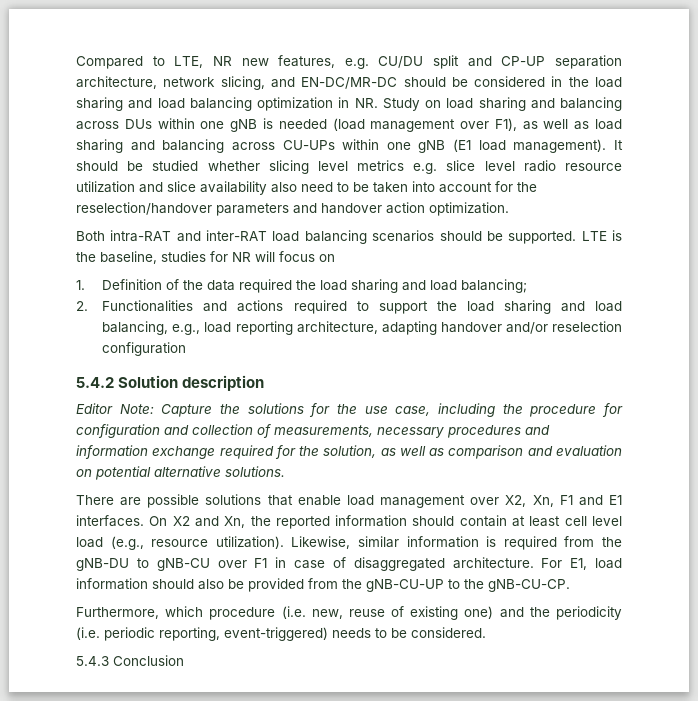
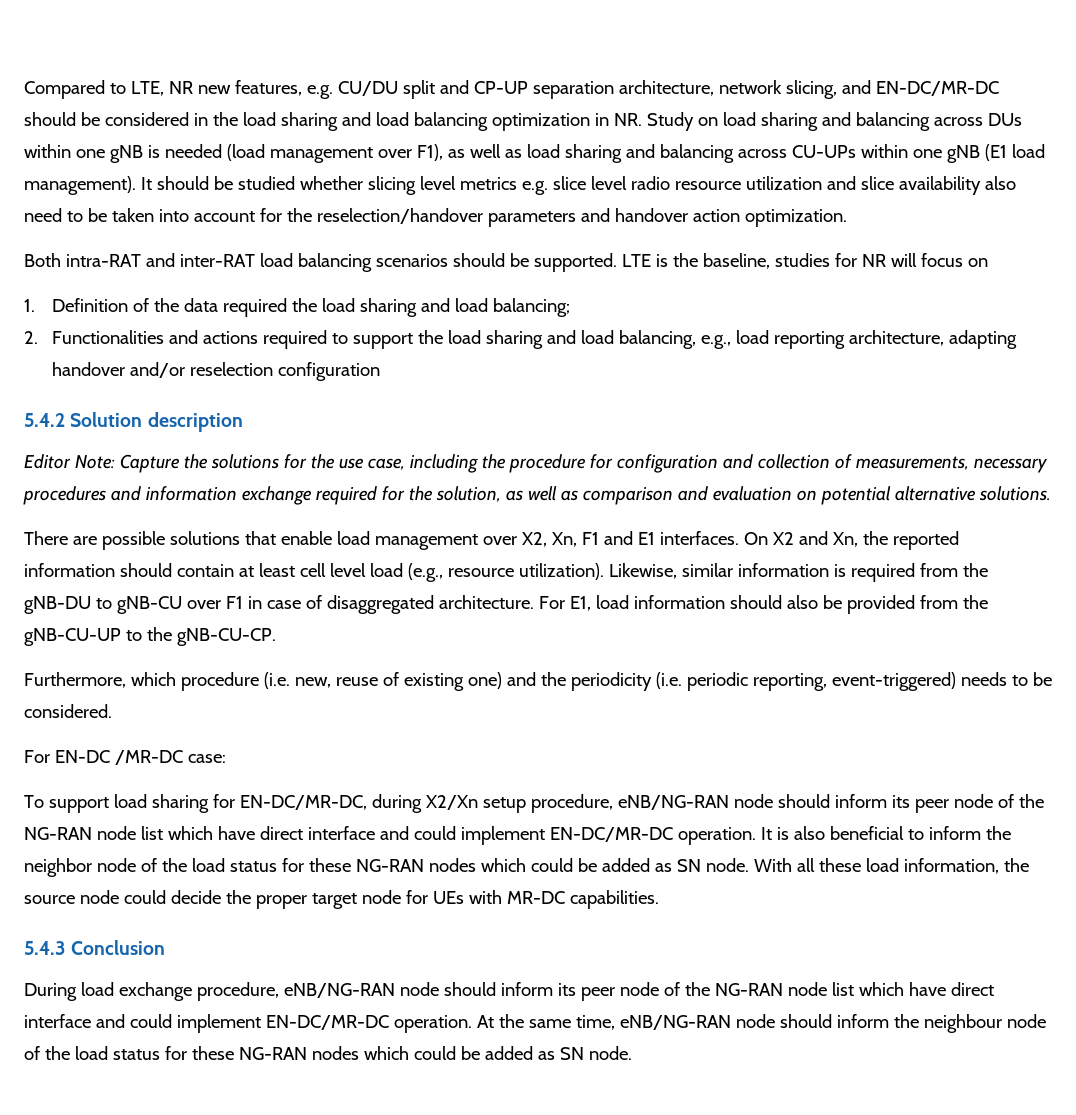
+ For EN-DC /MR-DC case:
+ To support load sharing for EN-DC/MR-DC, during X2/Xn setup procedure, eNB/NG-RAN node should inform its peer node of the NG-RAN node list which have direct interface and could implement EN-DC/MR-DC operation. It is also beneficial to inform the neighbor node of the load status for these NG-RAN nodes which could be added as SN node. With all these load information, the source node could decide the proper target node for UEs with MR-DC capabilities.
  5.4.3 Conclusion
+ During load exchange procedure, eNB/NG-RAN node should inform its peer node of the NG-RAN node list which have direct interface and could implement EN-DC/MR-DC operation. At the same time, eNB/NG-RAN node should inform the neighbour node of the load status for these NG-RAN nodes which could be added as SN node.

